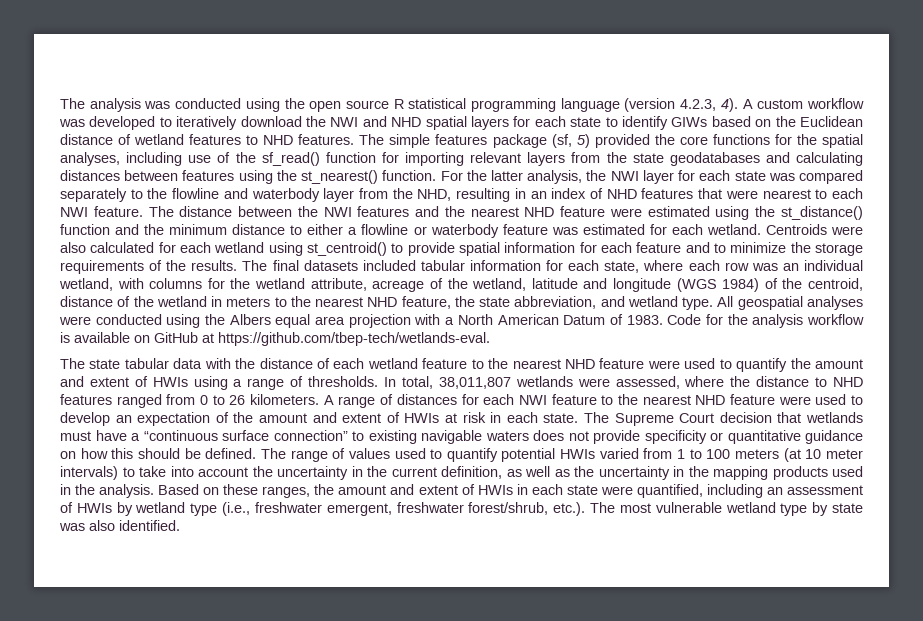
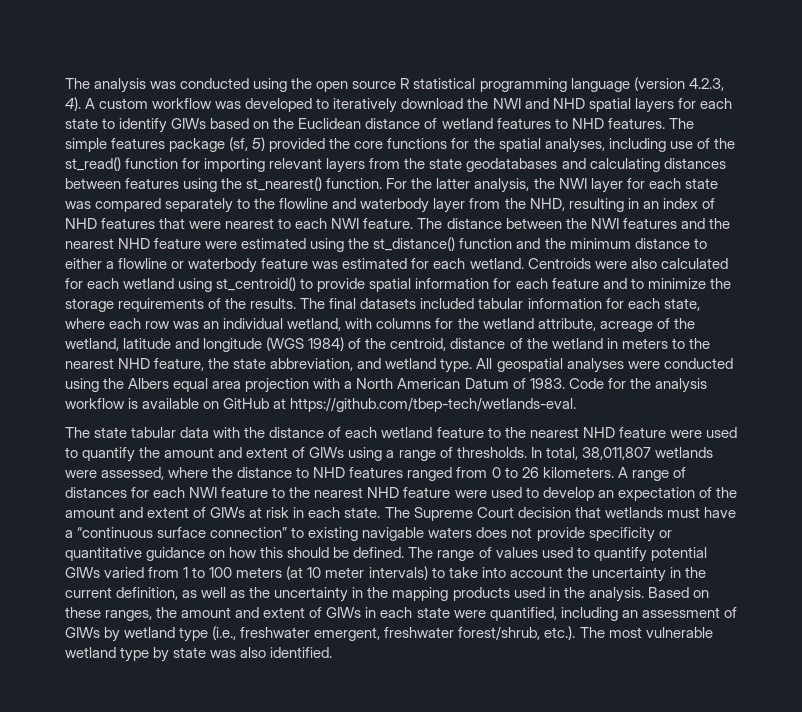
- The simple features package (sf, 5) provided the core functions for the spatial analyses, including use of the sf_read() function for importing relevant layers from the state geodatabases and calculating distances between features using the st_nearest() function.
+ The simple features package (sf, 5) provided the core functions for the spatial analyses, including use of the st_read() function for importing relevant layers from the state geodatabases and calculating distances between features using the st_nearest() function.
- The state tabular data with the distance of each wetland feature to the nearest NHD feature were used to quantify the amount and extent of HWIs using a range of thresholds.
+ The state tabular data with the distance of each wetland feature to the nearest NHD feature were used to quantify the amount and extent of GIWs using a range of thresholds.
- A range of distances for each NWI feature to the nearest NHD feature were used to develop an expectation of the amount and extent of HWIs at risk in each state.
+ A range of distances for each NWI feature to the nearest NHD feature were used to develop an expectation of the amount and extent of GIWs at risk in each state.
- The range of values used to quantify potential HWIs varied from 1 to 100 meters (at 10 meter intervals) to take into account the uncertainty in the current definition, as well as the uncertainty in the mapping products used in the analysis.
+ The range of values used to quantify potential GIWs varied from 1 to 100 meters (at 10 meter intervals) to take into account the uncertainty in the current definition, as well as the uncertainty in the mapping products used in the analysis.
- Based on these ranges, the amount and extent of HWIs in each state were quantified, including an assessment of HWIs by wetland type (i.e., freshwater emergent, freshwater forest/shrub, etc.). The most vulnerable wetland type by state was also identified.
+ Based on these ranges, the amount and extent of GIWs in each state were quantified, including an assessment of GIWs by wetland type (i.e., freshwater emergent, freshwater forest/shrub, etc.). The most vulnerable wetland type by state was also identified.

